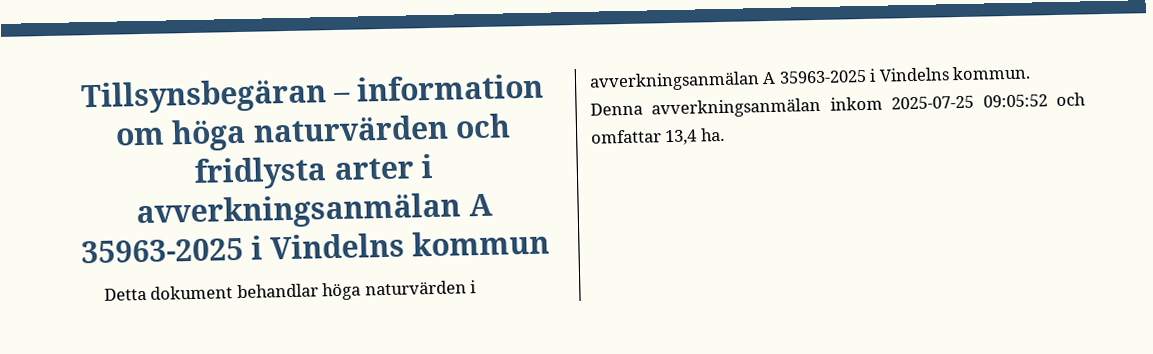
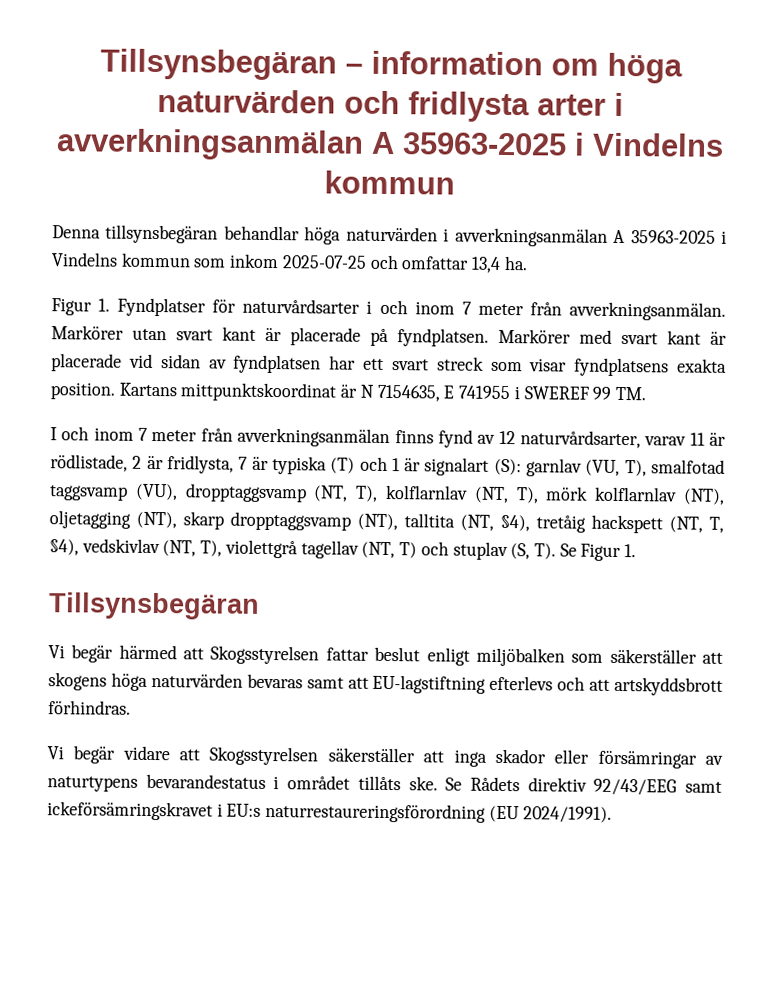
- Detta dokument behandlar höga naturvärden i avverkningsanmälan A 35963-2025 i Vindelns kommun. Denna avverkningsanmälan inkom 2025-07-25 09:05:52 och omfattar 13,4 ha.
+ Denna tillsynsbegäran behandlar höga naturvärden i avverkningsanmälan A 35963-2025 i Vindelns kommun som inkom 2025-07-25 och omfattar 13,4 ha.
+ Figur 1. Fyndplatser för naturvårdsarter i och inom 7 meter från avverkningsanmälan. Markörer utan svart kant är placerade på fyndplatsen. Markörer med svart kant är placerade vid sidan av fyndplatsen har ett svart streck som visar fyndplatsens exakta position. Kartans mittpunktskoordinat är N 7154635, E 741955 i SWEREF 99 TM.
+ I och inom 7 meter från avverkningsanmälan finns fynd av 12 naturvårdsarter, varav 11 är rödlistade, 2 är fridlysta, 7 är typiska (T) och 1 är signalart (S): garnlav (VU, T), smalfotad taggsvamp (VU), dropptaggsvamp (NT, T), kolflarnlav (NT, T), mörk kolflarnlav (NT), oljetagging (NT), skarp dropptaggsvamp (NT), talltita (NT, §4), tretåig hackspett (NT, T, §4), vedskivlav (NT, T), violettgrå tagellav (NT, T) och stuplav (S, T). Se Figur 1.
+ Tillsynsbegäran
+ Vi begär härmed att Skogsstyrelsen fattar beslut enligt miljöbalken som säkerställer att skogens höga naturvärden bevaras samt att EU-lagstiftning efterlevs och att artskyddsbrott förhindras.
+ Vi begär vidare att Skogsstyrelsen säkerställer att inga skador eller försämringar av naturtypens bevarandestatus i området tillåts ske. Se Rådets direktiv 92/43/EEG samt ickeförsämringskravet i EU:s naturrestaureringsförordning (EU 2024/1991).

